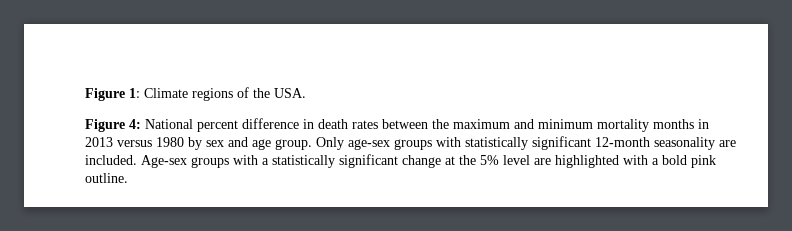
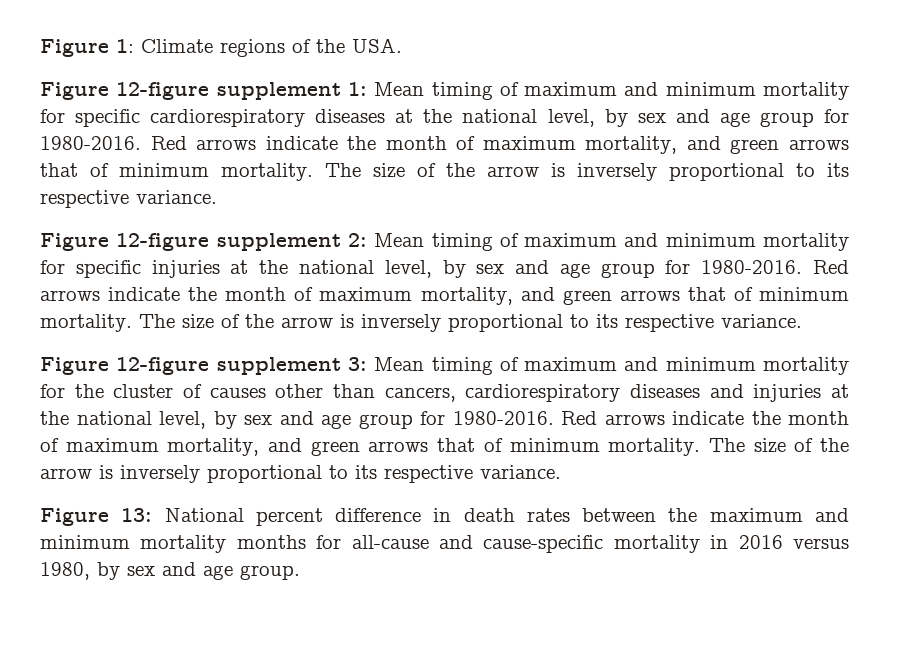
- Figure 4: National percent difference in death rates between the maximum and minimum mortality months in 2013 versus 1980 by sex and age group. Only age-sex groups with statistically significant 12-month seasonality are included. Age-sex groups with a statistically significant change at the 5% level are highlighted with a bold pink outline.
+ Figure 12-figure supplement 1: Mean timing of maximum and minimum mortality for specific cardiorespiratory diseases at the national level, by sex and age group for 1980-2016. Red arrows indicate the month of maximum mortality, and green arrows that of minimum mortality. The size of the arrow is inversely proportional to its respective variance.
+ Figure 12-figure supplement 2: Mean timing of maximum and minimum mortality for specific injuries at the national level, by sex and age group for 1980-2016. Red arrows indicate the month of maximum mortality, and green arrows that of minimum mortality. The size of the arrow is inversely proportional to its respective variance.
+ Figure 12-figure supplement 3: Mean timing of maximum and minimum mortality for the cluster of causes other than cancers, cardiorespiratory diseases and injuries at the national level, by sex and age group for 1980-2016. Red arrows indicate the month of maximum mortality, and green arrows that of minimum mortality. The size of the arrow is inversely proportional to its respective variance.
+ Figure 13: National percent difference in death rates between the maximum and minimum mortality months for all-cause and cause-specific mortality in 2016 versus 1980, by sex and age group.

